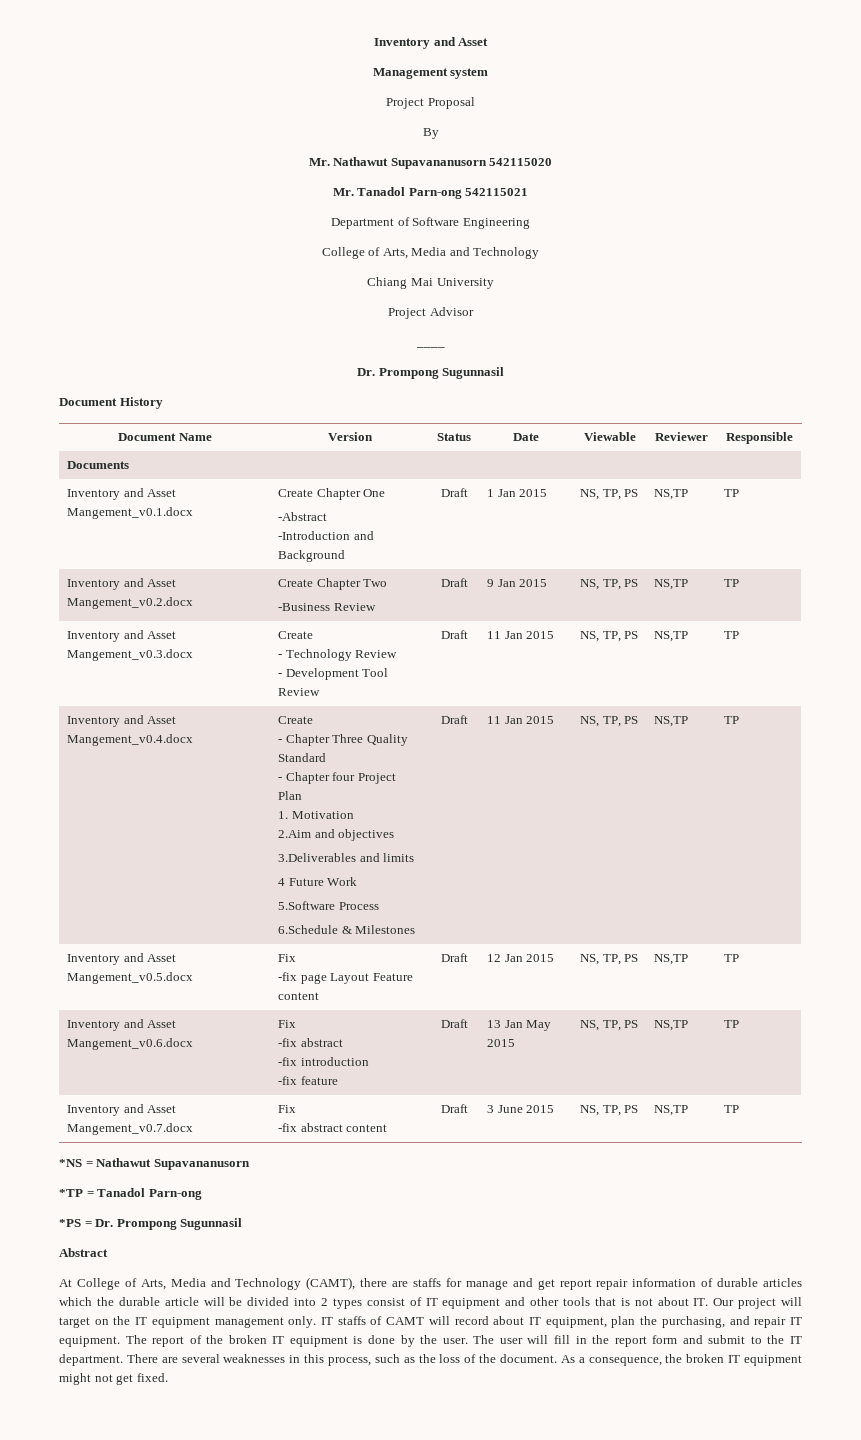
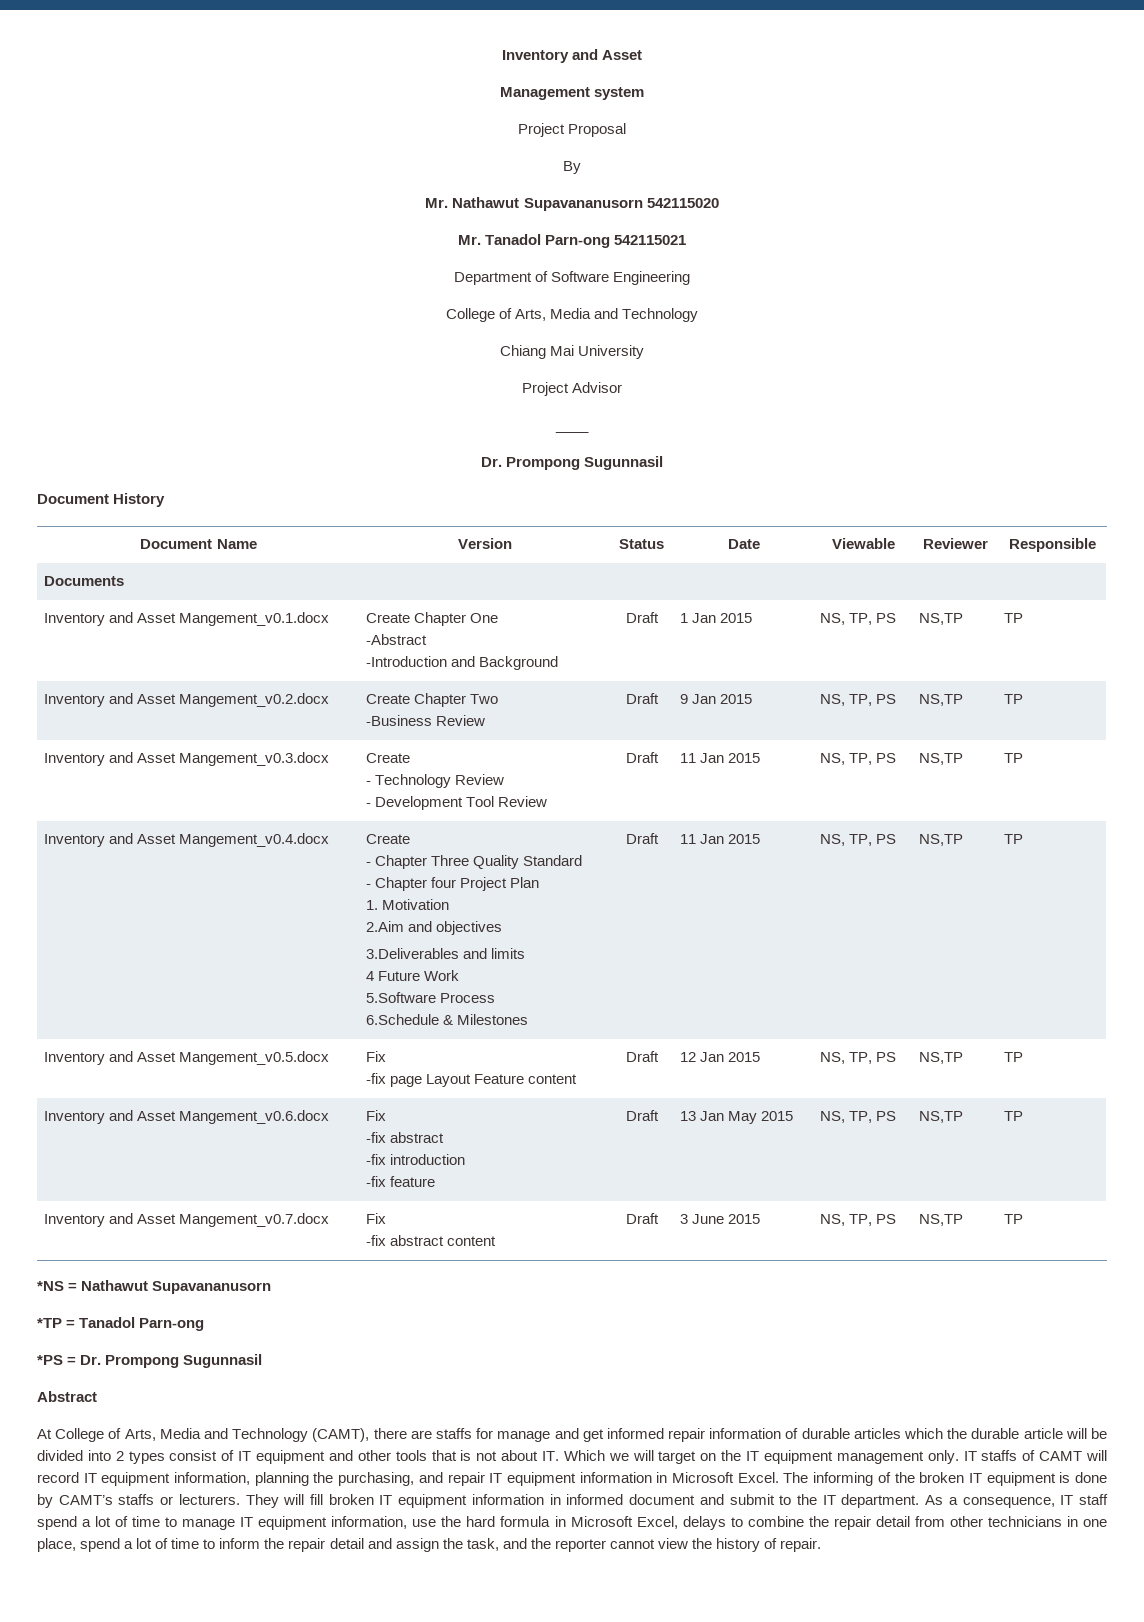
- At College of Arts, Media and Technology (CAMT), there are staffs for manage and get report repair information of durable articles which the durable article will be divided into 2 types consist of IT equipment and other tools that is not about IT. Our project will target on the IT equipment management only.
+ At College of Arts, Media and Technology (CAMT), there are staffs for manage and get informed repair information of durable articles which the durable article will be divided into 2 types consist of IT equipment and other tools that is not about IT. Which we will target on the IT equipment management only.
- IT staffs of CAMT will record about IT equipment, plan the purchasing, and repair IT equipment. The report of the broken IT equipment is done by the user. The user will fill in the report form and submit to the IT department.
+ IT staffs of CAMT will record IT equipment information, planning the purchasing, and repair IT equipment information in Microsoft Excel. The informing of the broken IT equipment is done by CAMT’s staffs or lecturers. They will fill broken IT equipment information in informed document and submit to the IT department.
- There are several weaknesses in this process, such as the loss of the document. As a consequence, the broken IT equipment might not get fixed.
+ As a consequence, IT staff spend a lot of time to manage IT equipment information, use the hard formula in Microsoft Excel, delays to combine the repair detail from other technicians in one place, spend a lot of time to inform the repair detail and assign the task, and the reporter cannot view the history of repair.

